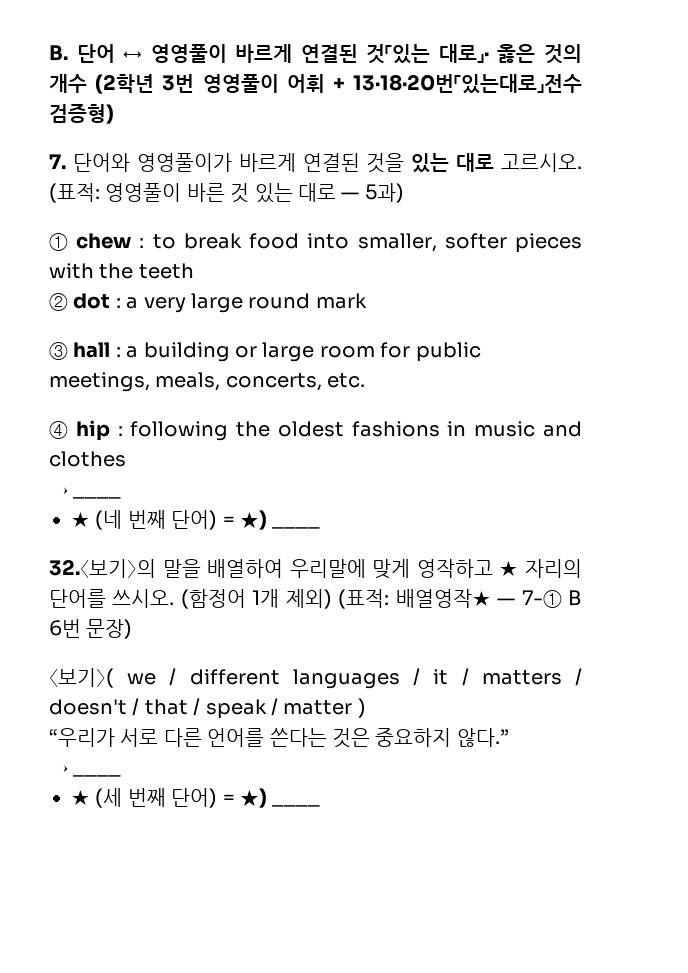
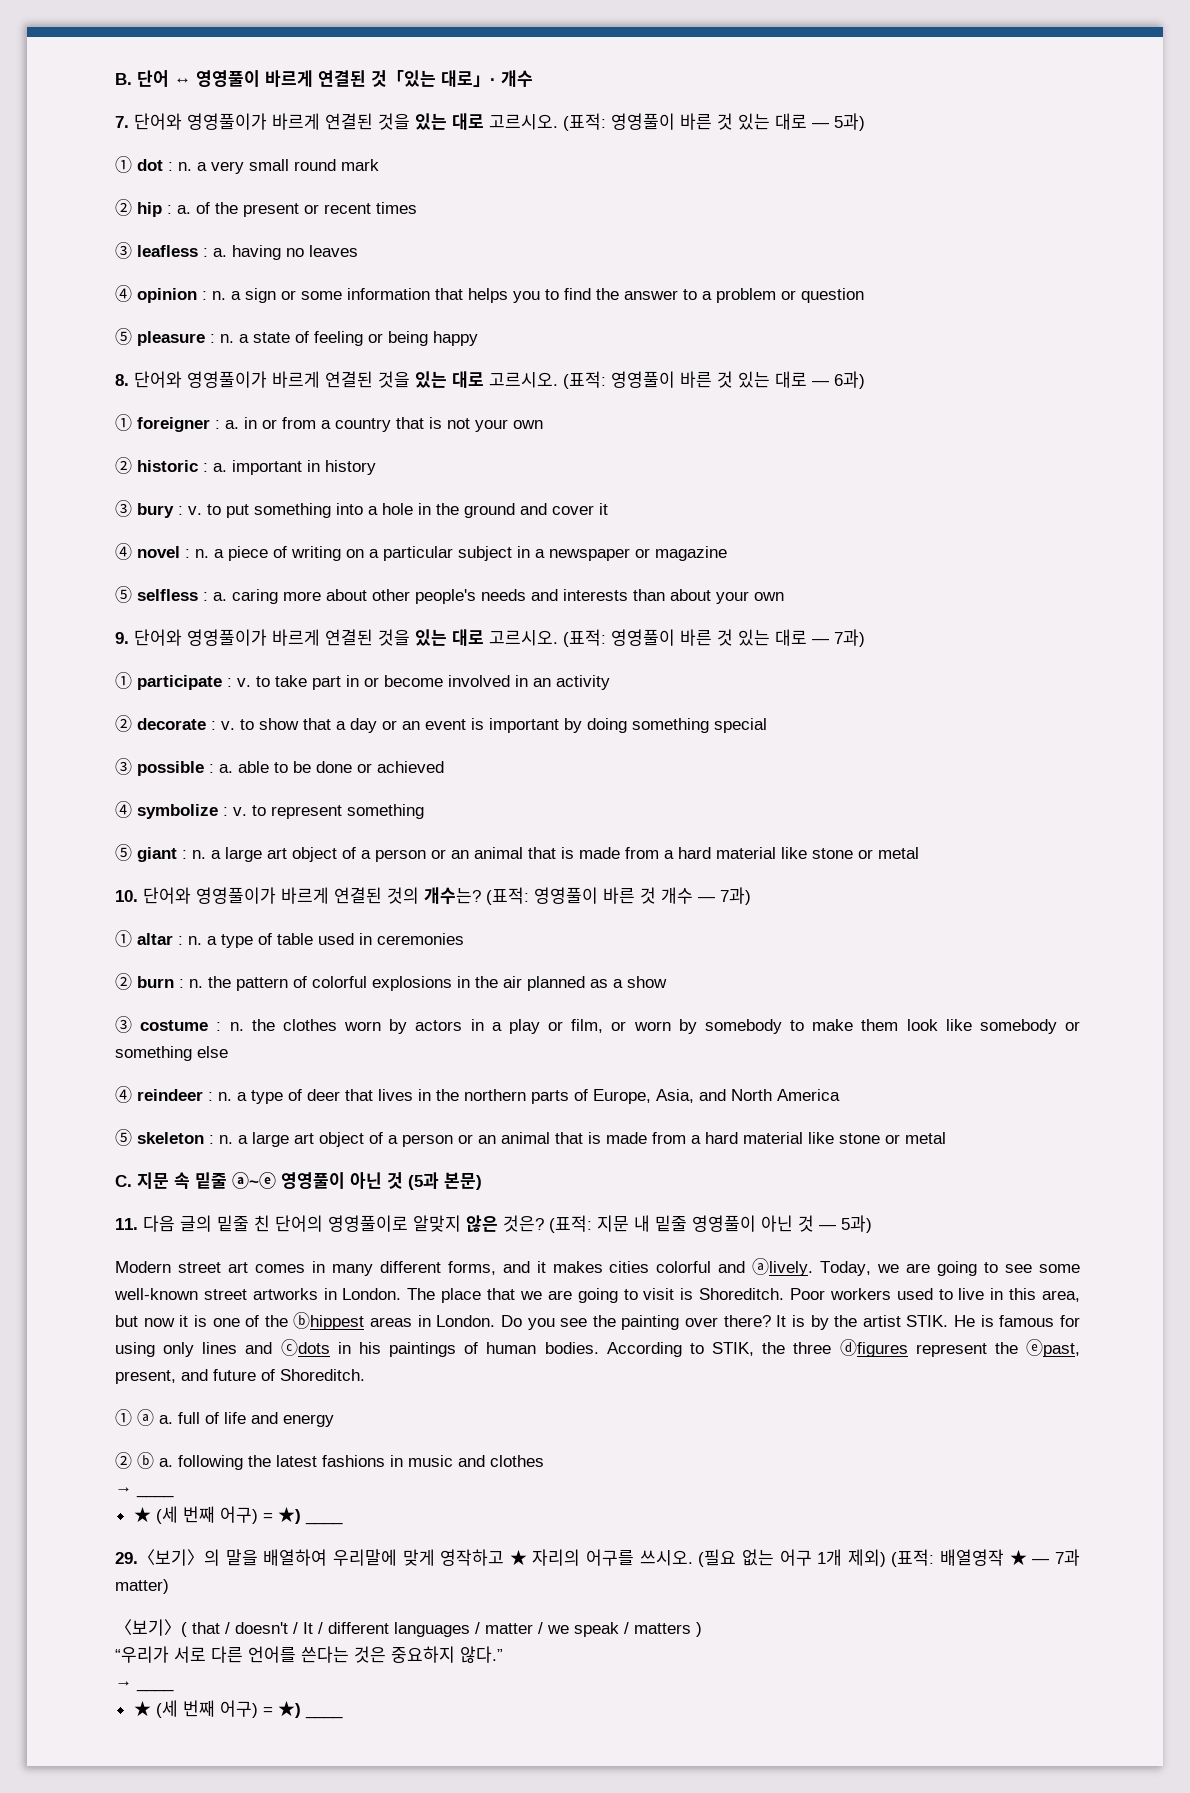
- B. 단어 ↔ 영영풀이 바르게 연결된 것「있는 대로」· 옳은 것의 개수 (2학년 3번 영영풀이 어휘 + 13·18·20번「있는대로」전수 검증형)
+ B. 단어 ↔ 영영풀이 바르게 연결된 것「있는 대로」· 개수
- ① chew : to break food into smaller, softer pieces with the teeth
- ② dot : a very large round mark
+ ① dot : n. a very small round mark
- ③ hall : a building or large room for public meetings, meals, concerts, etc.
- ④ hip : following the oldest fashions in music and clothes
+ ② hip : a. of the present or recent times
+ ③ leafless : a. having no leaves
+ ④ opinion : n. a sign or some information that helps you to find the answer to a problem or question
+ ⑤ pleasure : n. a state of feeling or being happy
+ 8. 단어와 영영풀이가 바르게 연결된 것을 있는 대로 고르시오. (표적: 영영풀이 바른 것 있는 대로 — 6과)
+ ① foreigner : a. in or from a country that is not your own
+ ② historic : a. important in history
+ ③ bury : v. to put something into a hole in the ground and cover it
+ ④ novel : n. a piece of writing on a particular subject in a newspaper or magazine
+ ⑤ selfless : a. caring more about other people's needs and interests than about your own
+ 9. 단어와 영영풀이가 바르게 연결된 것을 있는 대로 고르시오. (표적: 영영풀이 바른 것 있는 대로 — 7과)
+ ① participate : v. to take part in or become involved in an activity
+ ② decorate : v. to show that a day or an event is important by doing something special
+ ③ possible : a. able to be done or achieved
+ ④ symbolize : v. to represent something
+ ⑤ giant : n. a large art object of a person or an animal that is made from a hard material like stone or metal
+ 10. 단어와 영영풀이가 바르게 연결된 것의 개수는? (표적: 영영풀이 바른 것 개수 — 7과)
+ ① altar : n. a type of table used in ceremonies
+ ② burn : n. the pattern of colorful explosions in the air planned as a show
+ ③ costume : n. the clothes worn by actors in a play or film, or worn by somebody to make them look like somebody or something else
+ ④ reindeer : n. a type of deer that lives in the northern parts of Europe, Asia, and North America
+ ⑤ skeleton : n. a large art object of a person or an animal that is made from a hard material like stone or metal
+ C. 지문 속 밑줄 ⓐ~ⓔ 영영풀이 아닌 것 (5과 본문)
+ 11. 다음 글의 밑줄 친 단어의 영영풀이로 알맞지 않은 것은? (표적: 지문 내 밑줄 영영풀이 아닌 것 — 5과)
+ Modern street art comes in many different forms, and it makes cities colorful and ⓐlively. Today, we are going to see some well-known street artworks in London. The place that we are going to visit is Shoreditch. Poor workers used to live in this area, but now it is one of the ⓑhippest areas in London. Do you see the painting over there? It is by the artist STIK. He is famous for using only lines and ⓒdots in his paintings of human bodies. According to STIK, the three ⓓfigures represent the ⓔpast, present, and future of Shoreditch.
+ ① ⓐ a. full of life and energy
+ ② ⓑ a. following the latest fashions in music and clothes
  → ____
- ★ (네 번째 단어) = ★) ____
+ ★ (세 번째 어구) = ★) ____
- 32.〈보기〉의 말을 배열하여 우리말에 맞게 영작하고 ★ 자리의 단어를 쓰시오. (함정어 1개 제외) (표적: 배열영작★ — 7-① B 6번 문장)
- 〈보기〉( we / different languages / it / matters / doesn't / that / speak / matter )
+ 29.〈보기〉의 말을 배열하여 우리말에 맞게 영작하고 ★ 자리의 어구를 쓰시오. (필요 없는 어구 1개 제외) (표적: 배열영작 ★ — 7과 matter)
+ 〈보기〉( that / doesn't / It / different languages / matter / we speak / matters )
  “우리가 서로 다른 언어를 쓴다는 것은 중요하지 않다.”
  → ____
- ★ (세 번째 단어) = ★) ____
+ ★ (세 번째 어구) = ★) ____

